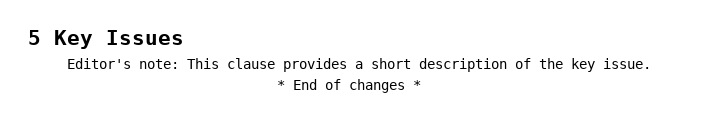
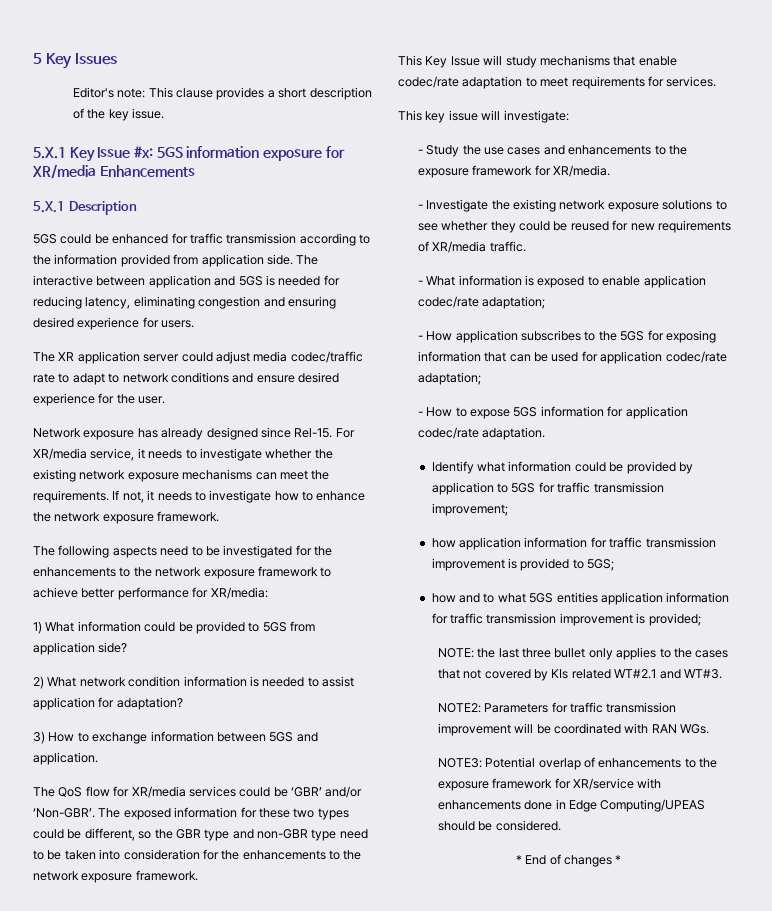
+ 5.X.1 Key Issue #x: 5GS information exposure for XR/media Enhancements
+ 5.X.1 Description
+ 5GS could be enhanced for traffic transmission according to the information provided from application side. The interactive between application and 5GS is needed for reducing latency, eliminating congestion and ensuring desired experience for users.
+ The XR application server could adjust media codec/traffic rate to adapt to network conditions and ensure desired experience for the user.
+ Network exposure has already designed since Rel-15. For XR/media service, it needs to investigate whether the existing network exposure mechanisms can meet the requirements. If not, it needs to investigate how to enhance the network exposure framework.
+ The following aspects need to be investigated for the enhancements to the network exposure framework to achieve better performance for XR/media:
+ 1) What information could be provided to 5GS from application side?
+ 2) What network condition information is needed to assist application for adaptation?
+ 3) How to exchange information between 5GS and application.
+ The QoS flow for XR/media services could be ‘GBR’ and/or ‘Non-GBR’. The exposed information for these two types could be different, so the GBR type and non-GBR type need to be taken into consideration for the enhancements to the network exposure framework.
+ This Key Issue will study mechanisms that enable codec/rate adaptation to meet requirements for services.
+ This key issue will investigate:
+ - Study the use cases and enhancements to the exposure framework for XR/media.
+ - Investigate the existing network exposure solutions to see whether they could be reused for new requirements of XR/media traffic.
+ - What information is exposed to enable application codec/rate adaptation;
+ - How application subscribes to the 5GS for exposing information that can be used for application codec/rate adaptation;
+ - How to expose 5GS information for application codec/rate adaptation.
+ Identify what information could be provided by application to 5GS for traffic transmission improvement;
+ how application information for traffic transmission improvement is provided to 5GS;
+ how and to what 5GS entities application information for traffic transmission improvement is provided;
+ NOTE: the last three bullet only applies to the cases that not covered by KIs related WT#2.1 and WT#3.
+ NOTE2: Parameters for traffic transmission improvement will be coordinated with RAN WGs.
+ NOTE3: Potential overlap of enhancements to the exposure framework for XR/service with enhancements done in Edge Computing/UPEAS should be considered.

